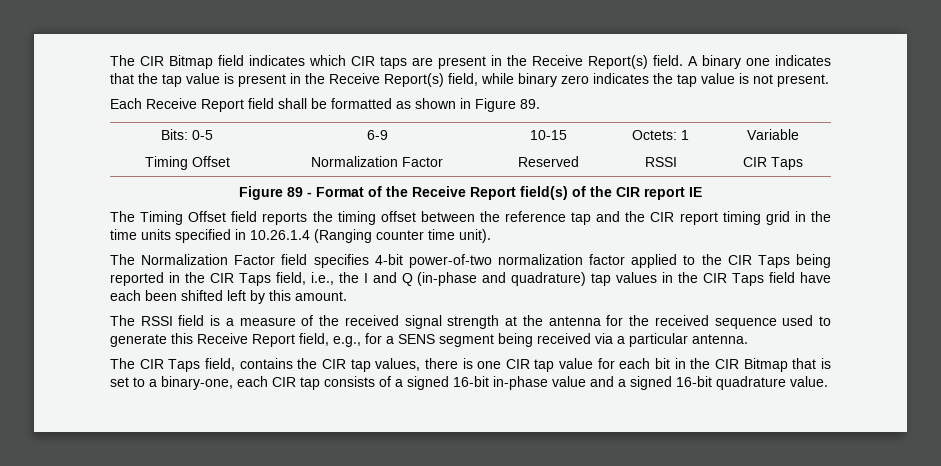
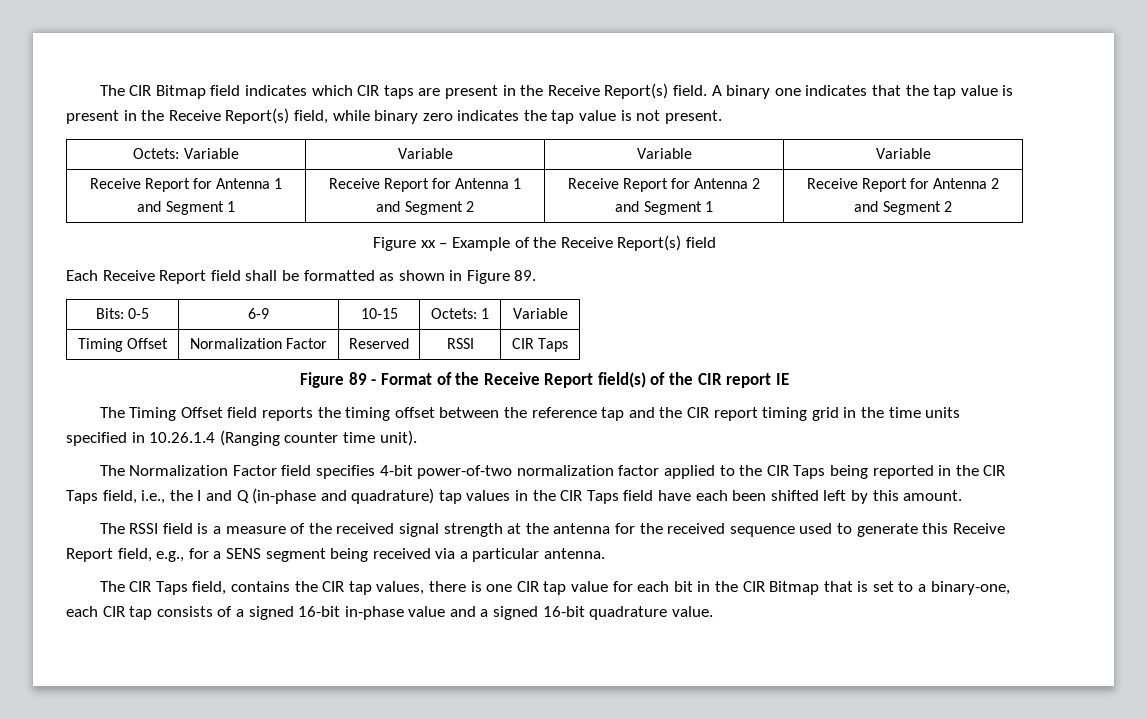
+ Octets: Variable | Variable | Variable | Variable
+ Receive Report for Antenna 1 and Segment 1 | Receive Report for Antenna 1 and Segment 2 | Receive Report for Antenna 2 and Segment 1 | Receive Report for Antenna 2 and Segment 2
+ Figure xx – Example of the Receive Report(s) field

